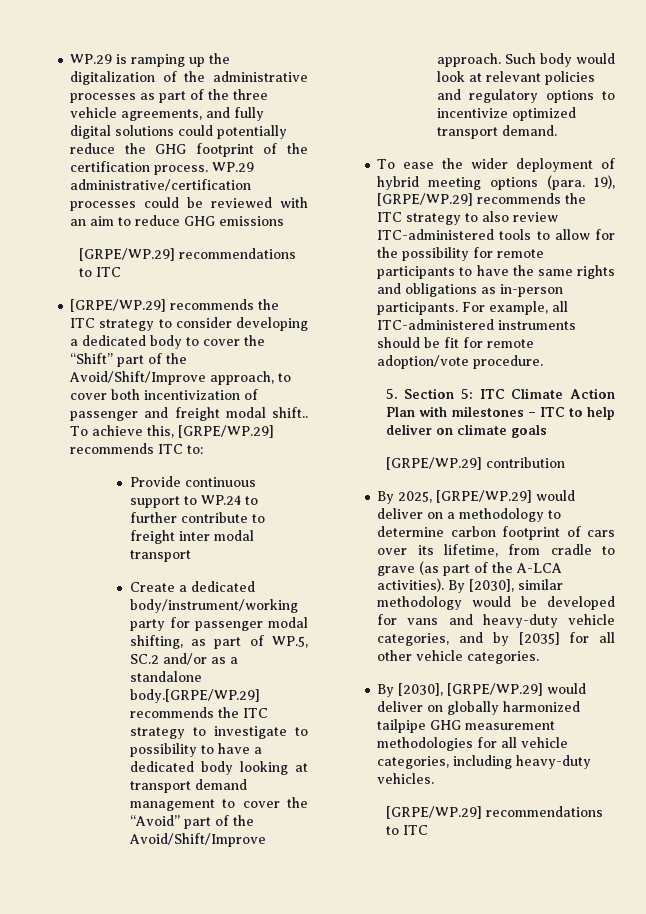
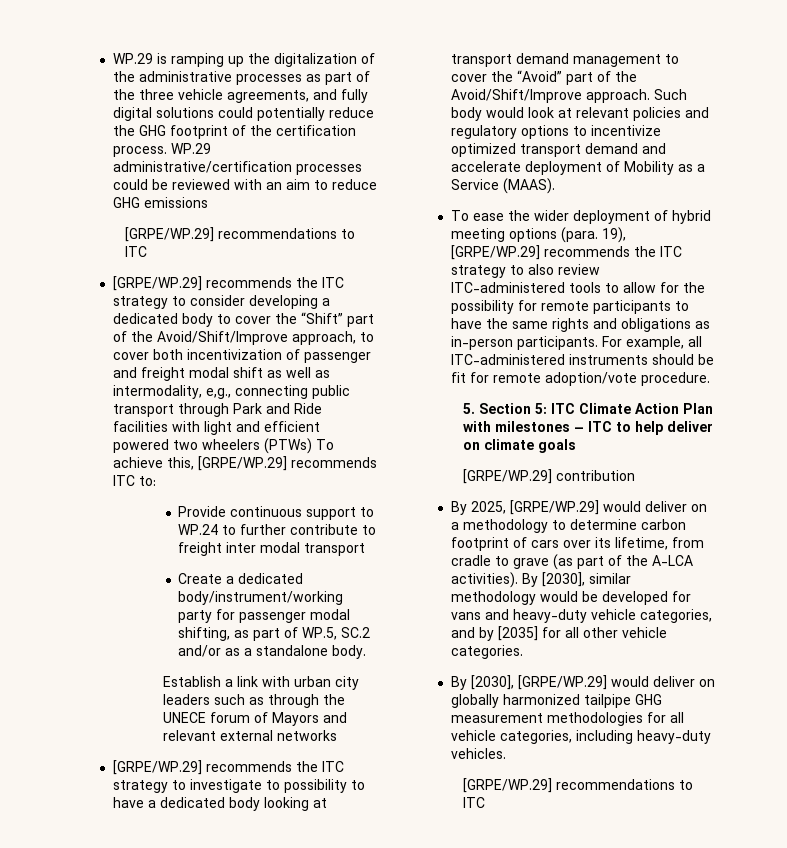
- [GRPE/WP.29] recommends the ITC strategy to consider developing a dedicated body to cover the “Shift” part of the Avoid/Shift/Improve approach, to cover both incentivization of passenger and freight modal shift.. To achieve this, [GRPE/WP.29] recommends ITC to:
+ [GRPE/WP.29] recommends the ITC strategy to consider developing a dedicated body to cover the “Shift” part of the Avoid/Shift/Improve approach, to cover both incentivization of passenger and freight modal shift as well as intermodality, e,g., connecting public transport through Park and Ride facilities with light and efficient powered two wheelers (PTWs) To achieve this, [GRPE/WP.29] recommends ITC to:
- Create a dedicated body/instrument/working party for passenger modal shifting, as part of WP.5, SC.2 and/or as a standalone body.[GRPE/WP.29] recommends the ITC strategy to investigate to possibility to have a dedicated body looking at transport demand management to cover the “Avoid” part of the Avoid/Shift/Improve approach.
+ Create a dedicated body/instrument/working party for passenger modal shifting, as part of WP.5, SC.2 and/or as a standalone body.
+ Establish a link with urban city leaders such as through the UNECE forum of Mayors and relevant external networks
+ [GRPE/WP.29] recommends the ITC strategy to investigate to possibility to have a dedicated body looking at transport demand management to cover the “Avoid” part of the Avoid/Shift/Improve approach.
- Such body would look at relevant policies and regulatory options to incentivize optimized transport demand.
+ Such body would look at relevant policies and regulatory options to incentivize optimized transport demand and accelerate deployment of Mobility as a Service (MAAS).

